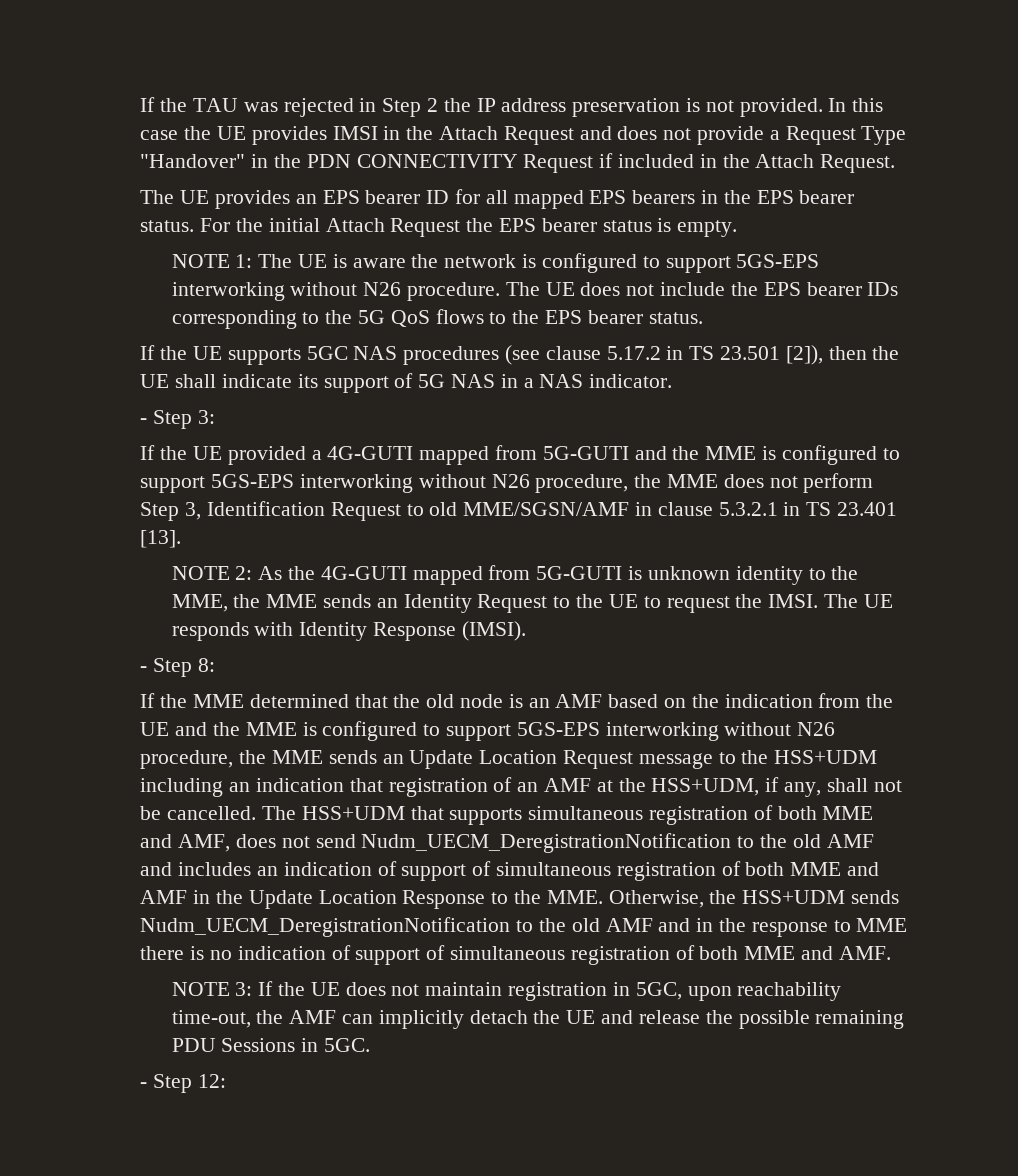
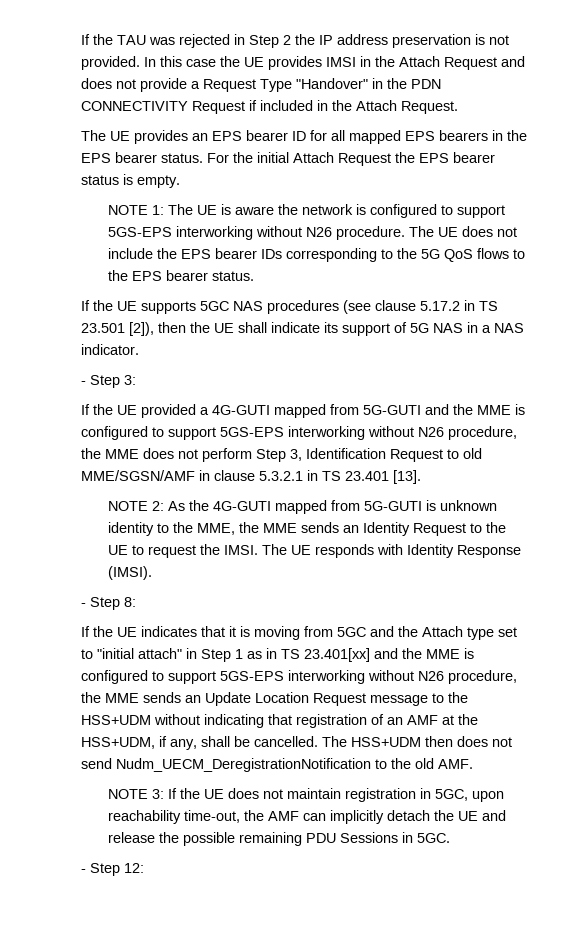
- If the MME determined that the old node is an AMF based on the indication from the UE and the MME is configured to support 5GS-EPS interworking without N26 procedure, the MME sends an Update Location Request message to the HSS+UDM including an indication that registration of an AMF at the HSS+UDM, if any, shall not be cancelled.
+ If the UE indicates that it is moving from 5GC and the Attach type set to "initial attach" in Step 1 as in TS 23.401[xx] and the MME is configured to support 5GS-EPS interworking without N26 procedure, the MME sends an Update Location Request message to the HSS+UDM without indicating that registration of an AMF at the HSS+UDM, if any, shall be cancelled.
- The HSS+UDM that supports simultaneous registration of both MME and AMF, does not send Nudm_UECM_DeregistrationNotification to the old AMF and includes an indication of support of simultaneous registration of both MME and AMF in the Update Location Response to the MME. Otherwise, the HSS+UDM sends Nudm_UECM_DeregistrationNotification to the old AMF and in the response to MME there is no indication of support of simultaneous registration of both MME and AMF.
+ The HSS+UDM then does not send Nudm_UECM_DeregistrationNotification to the old AMF.

